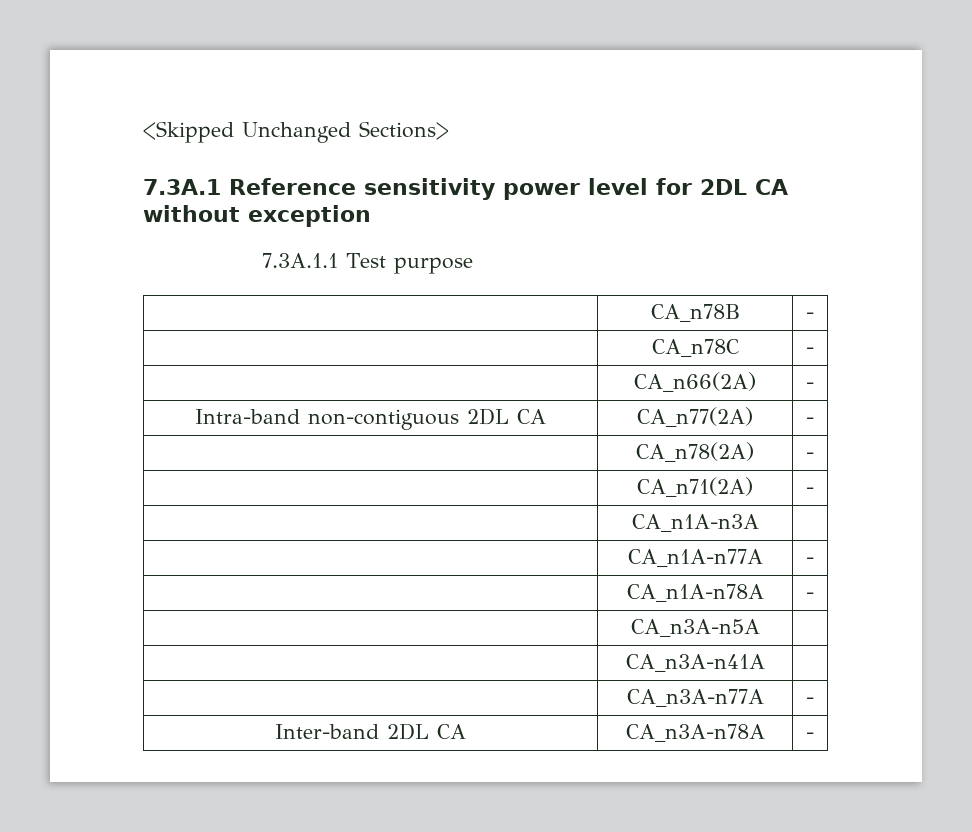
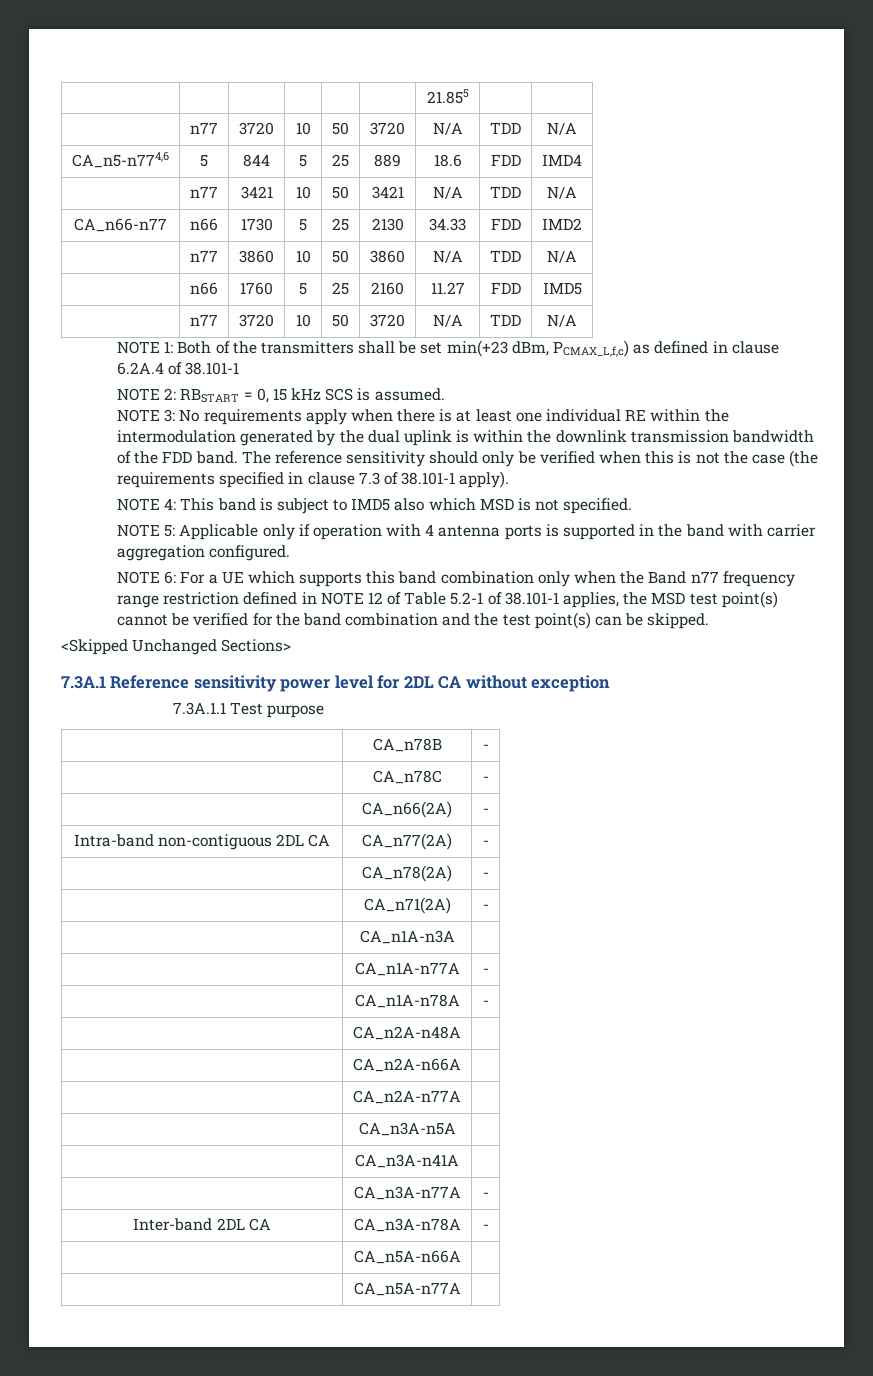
+ | | | | | | 21.855 | |
+ | n77 | 3720 | 10 | 50 | 3720 | N/A | TDD | N/A
+ CA_n5-n774,6 | 5 | 844 | 5 | 25 | 889 | 18.6 | FDD | IMD4
+ | n77 | 3421 | 10 | 50 | 3421 | N/A | TDD | N/A
+ CA_n66-n77 | n66 | 1730 | 5 | 25 | 2130 | 34.33 | FDD | IMD2
+ | n77 | 3860 | 10 | 50 | 3860 | N/A | TDD | N/A
+ | n66 | 1760 | 5 | 25 | 2160 | 11.27 | FDD | IMD5
+ | n77 | 3720 | 10 | 50 | 3720 | N/A | TDD | N/A
+ NOTE 1: Both of the transmitters shall be set min(+23 dBm, PCMAX_L,f,c) as defined in clause 6.2A.4 of 38.101-1
+ NOTE 2: RBSTART = 0, 15 kHz SCS is assumed.
+ NOTE 3: No requirements apply when there is at least one individual RE within the intermodulation generated by the dual uplink is within the downlink transmission bandwidth of the FDD band. The reference sensitivity should only be verified when this is not the case (the requirements specified in clause 7.3 of 38.101-1 apply).
+ NOTE 4: This band is subject to IMD5 also which MSD is not specified.
+ NOTE 5: Applicable only if operation with 4 antenna ports is supported in the band with carrier aggregation configured.
+ NOTE 6: For a UE which supports this band combination only when the Band n77 frequency range restriction defined in NOTE 12 of Table 5.2-1 of 38.101-1 applies, the MSD test point(s) cannot be verified for the band combination and the test point(s) can be skipped.
+ | CA_n2A-n48A |
+ | CA_n2A-n66A |
+ | CA_n2A-n77A |
+ | CA_n5A-n66A |
+ | CA_n5A-n77A |

